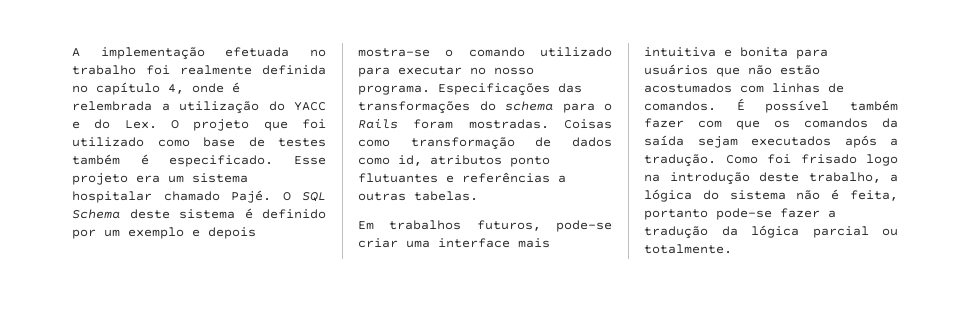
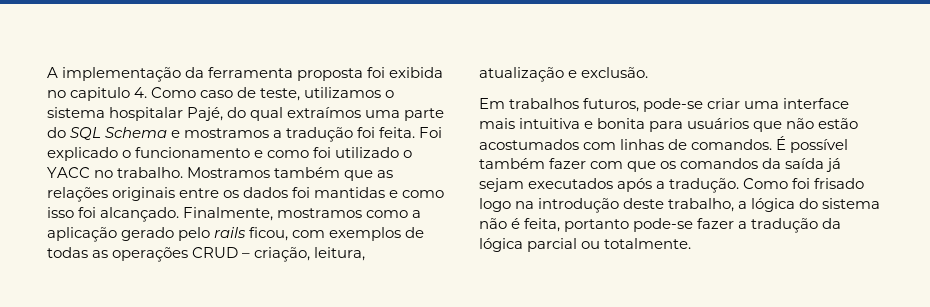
- A implementação efetuada no trabalho foi realmente definida no capítulo 4, onde é relembrada a utilização do YACC e do Lex. O projeto que foi utilizado como base de testes também é especificado. Esse projeto era um sistema hospitalar chamado Pajé. O SQL Schema deste sistema é definido por um exemplo e depois mostra-se o comando utilizado para executar no nosso programa. Especificações das transformações do schema para o Rails foram mostradas. Coisas como transformação de dados como id, atributos ponto flutuantes e referências a outras tabelas.
+ A implementação da ferramenta proposta foi exibida no capitulo 4. Como caso de teste, utilizamos o sistema hospitalar Pajé, do qual extraímos uma parte do SQL Schema e mostramos a tradução foi feita. Foi explicado o funcionamento e como foi utilizado o YACC no trabalho. Mostramos também que as relações originais entre os dados foi mantidas e como isso foi alcançado. Finalmente, mostramos como a aplicação gerado pelo rails ficou, com exemplos de todas as operações CRUD – criação, leitura, atualização e exclusão.
- É possível também fazer com que os comandos da saída sejam executados após a tradução.
+ É possível também fazer com que os comandos da saída já sejam executados após a tradução.

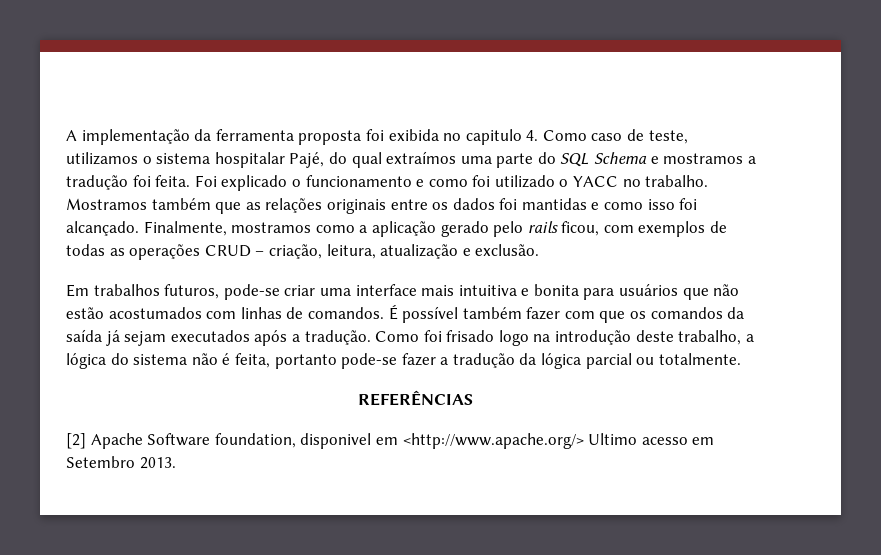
+ REFERÊNCIAS
+ [2] Apache Software foundation, disponivel em <http://www.apache.org/> Ultimo acesso em Setembro 2013.

